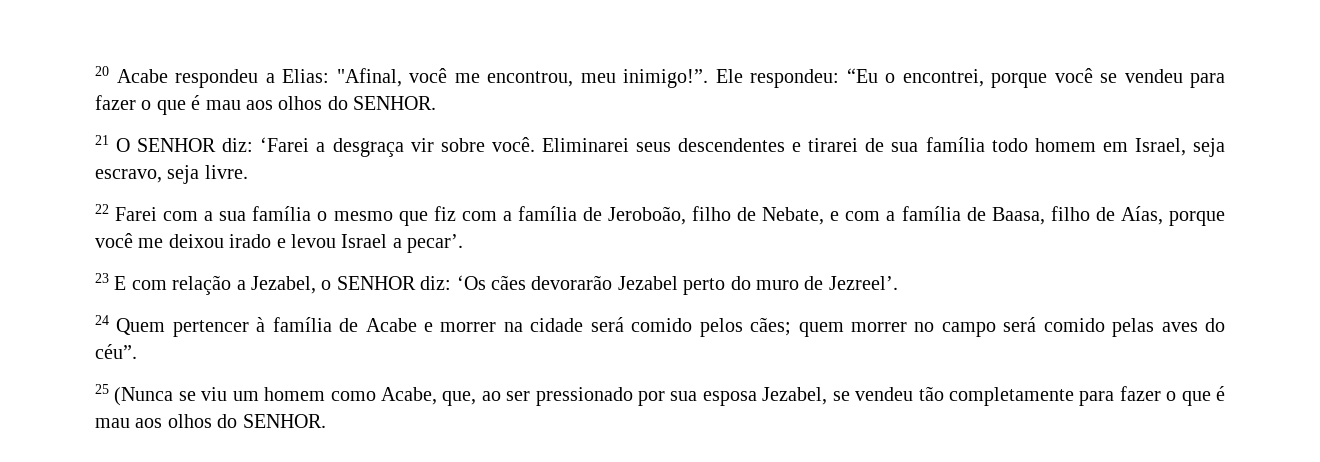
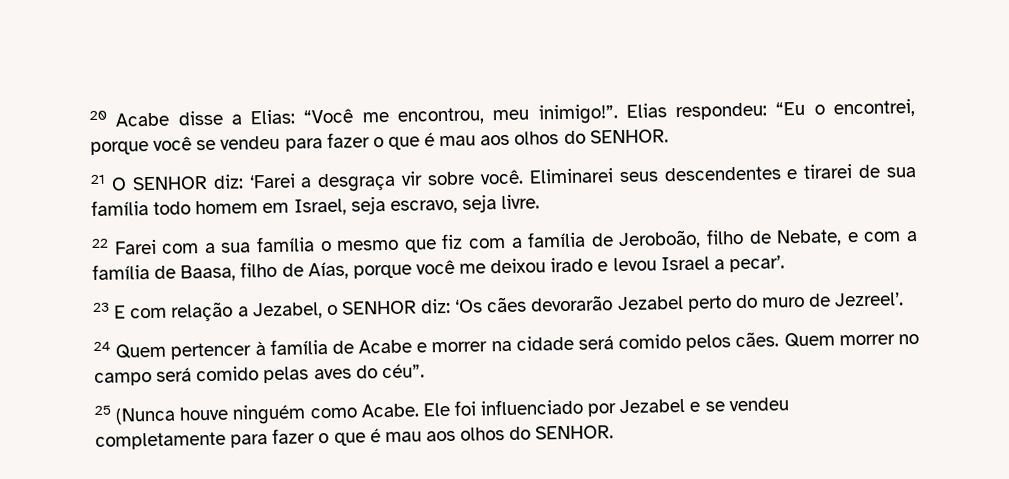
- 20 Acabe respondeu a Elias: "Afinal, você me encontrou, meu inimigo!”.
+ 20 Acabe disse a Elias: “Você me encontrou, meu inimigo!”.
- Ele respondeu: “Eu o encontrei, porque você se vendeu para fazer o que é mau aos olhos do SENHOR.
+ Elias respondeu: “Eu o encontrei, porque você se vendeu para fazer o que é mau aos olhos do SENHOR.
- 24 Quem pertencer à família de Acabe e morrer na cidade será comido pelos cães; quem morrer no campo será comido pelas aves do céu”.
+ 24 Quem pertencer à família de Acabe e morrer na cidade será comido pelos cães. Quem morrer no campo será comido pelas aves do céu”.
- 25 (Nunca se viu um homem como Acabe, que, ao ser pressionado por sua esposa Jezabel, se vendeu tão completamente para fazer o que é mau aos olhos do SENHOR.
+ 25 (Nunca houve ninguém como Acabe. Ele foi influenciado por Jezabel e se vendeu completamente para fazer o que é mau aos olhos do SENHOR.

